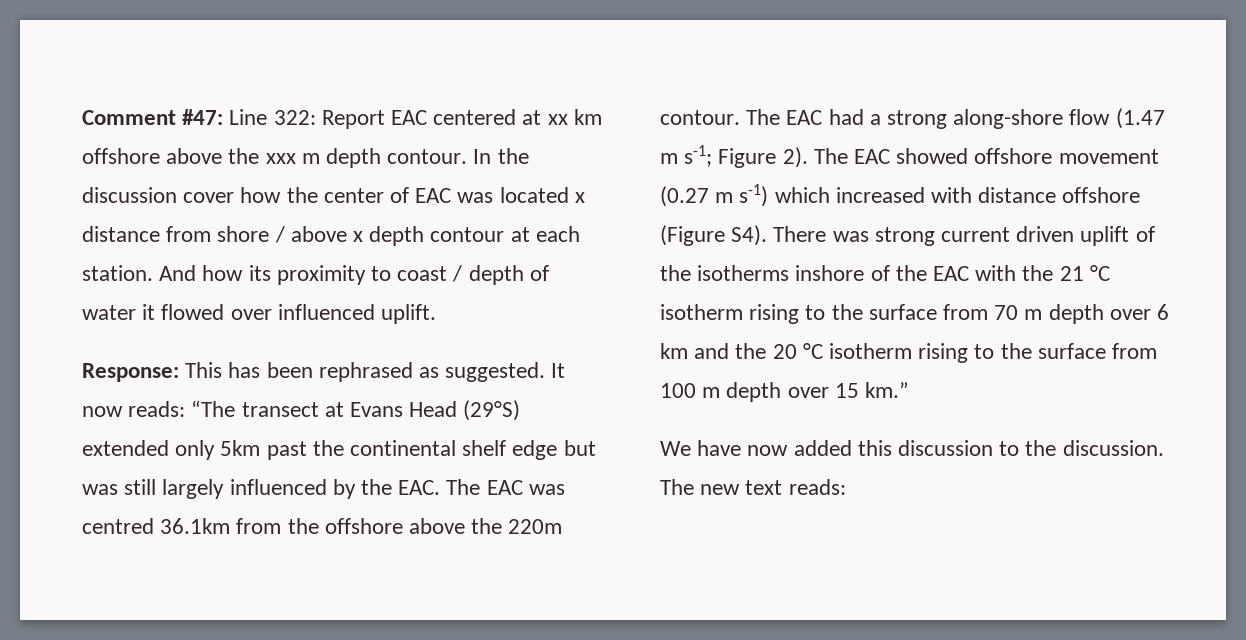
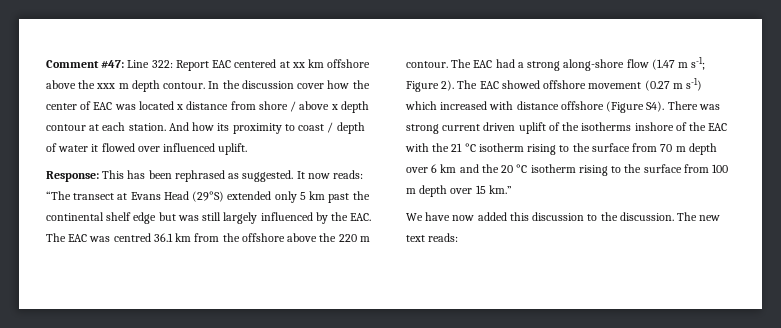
- It now reads: “The transect at Evans Head (29°S) extended only 5km past the continental shelf edge but was still largely influenced by the EAC. The EAC was centred 36.1km from the offshore above the 220m contour.
+ It now reads: “The transect at Evans Head (29°S) extended only 5 km past the continental shelf edge but was still largely influenced by the EAC. The EAC was centred 36.1 km from the offshore above the 220 m contour.

